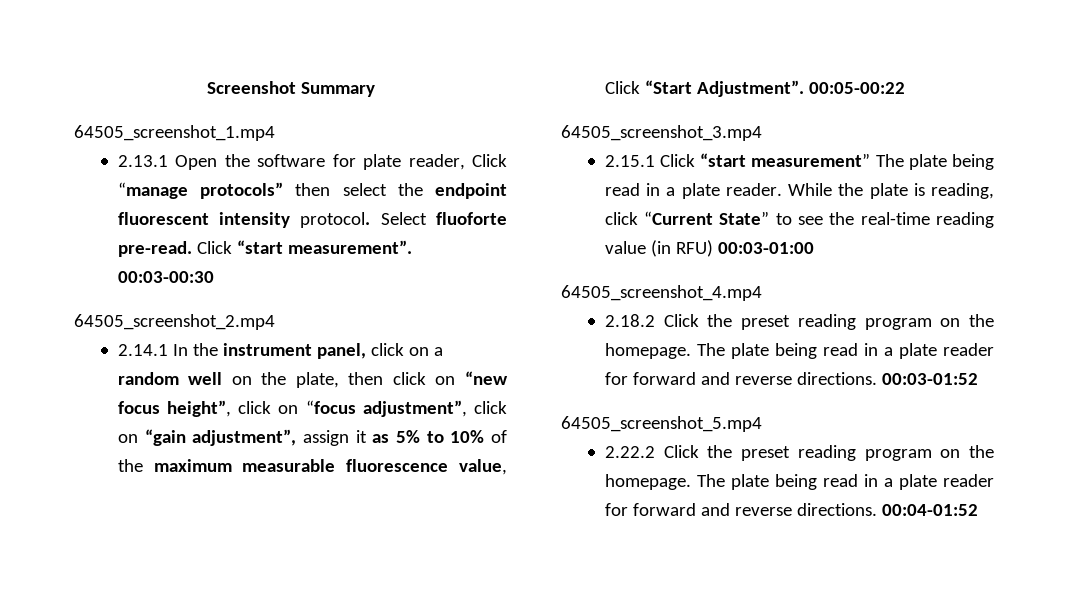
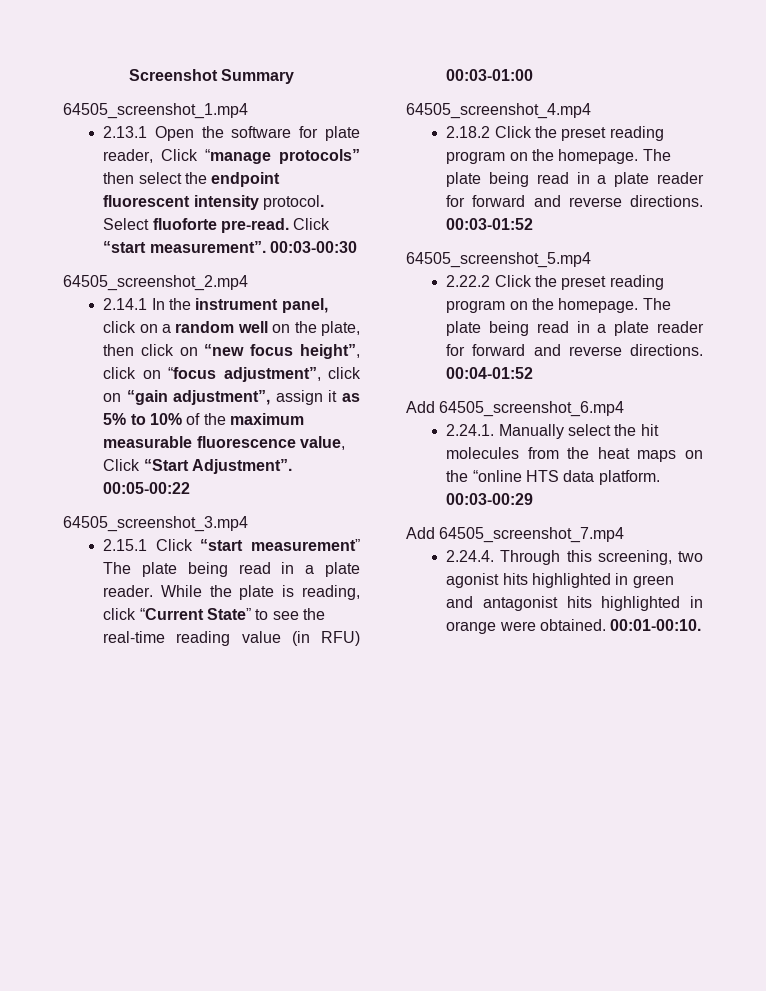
+ Add 64505_screenshot_6.mp4
+ 2.24.1. Manually select the hit molecules from the heat maps on the “online HTS data platform. 00:03-00:29
+ Add 64505_screenshot_7.mp4
+ 2.24.4. Through this screening, two agonist hits highlighted in green and antagonist hits highlighted in orange were obtained. 00:01-00:10.

